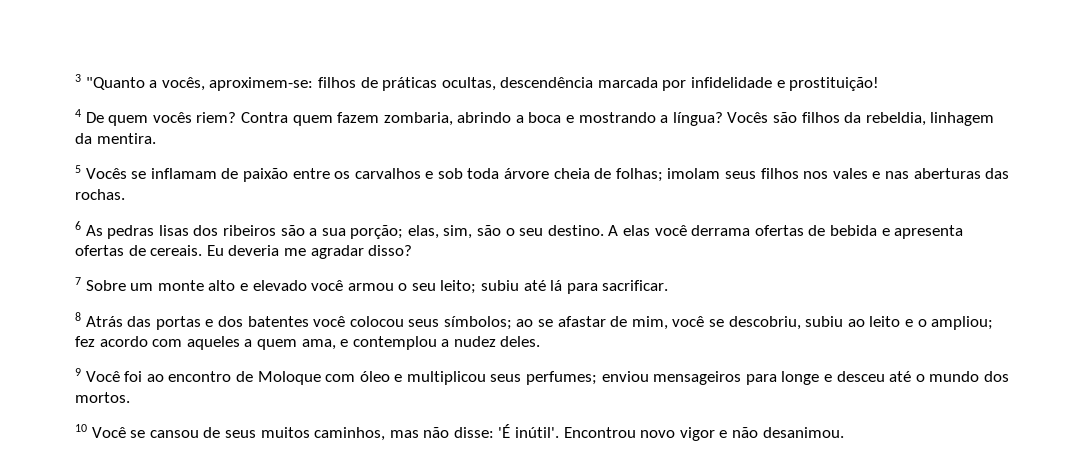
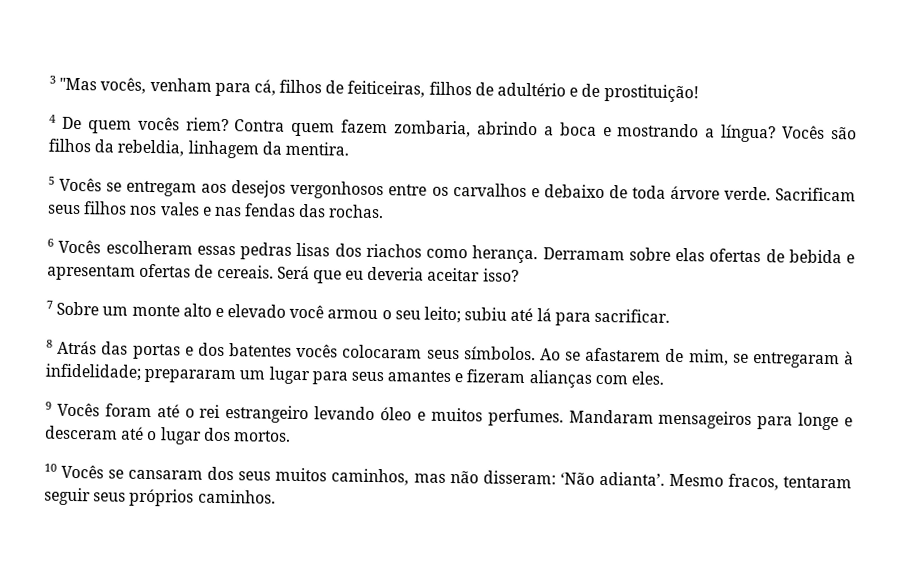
- 3 "Quanto a vocês, aproximem-se: filhos de práticas ocultas, descendência marcada por infidelidade e prostituição!
+ 3 "Mas vocês, venham para cá, filhos de feiticeiras, filhos de adultério e de prostituição!
- 5 Vocês se inflamam de paixão entre os carvalhos e sob toda árvore cheia de folhas; imolam seus filhos nos vales e nas aberturas das rochas.
+ 5 Vocês se entregam aos desejos vergonhosos entre os carvalhos e debaixo de toda árvore verde. Sacrificam seus filhos nos vales e nas fendas das rochas.
- 6 As pedras lisas dos ribeiros são a sua porção; elas, sim, são o seu destino. A elas você derrama ofertas de bebida e apresenta ofertas de cereais.
+ 6 Vocês escolheram essas pedras lisas dos riachos como herança. Derramam sobre elas ofertas de bebida e apresentam ofertas de cereais.
- Eu deveria me agradar disso?
+ Será que eu deveria aceitar isso?
- 8 Atrás das portas e dos batentes você colocou seus símbolos; ao se afastar de mim, você se descobriu, subiu ao leito e o ampliou; fez acordo com aqueles a quem ama, e contemplou a nudez deles.
- 9 Você foi ao encontro de Moloque com óleo e multiplicou seus perfumes; enviou mensageiros para longe e desceu até o mundo dos mortos.
+ 8 Atrás das portas e dos batentes vocês colocaram seus símbolos. Ao se afastarem de mim, se entregaram à infidelidade; prepararam um lugar para seus amantes e fizeram alianças com eles.
+ 9 Vocês foram até o rei estrangeiro levando óleo e muitos perfumes. Mandaram mensageiros para longe e desceram até o lugar dos mortos.
- 10 Você se cansou de seus muitos caminhos, mas não disse: 'É inútil'. Encontrou novo vigor e não desanimou.
+ 10 Vocês se cansaram dos seus muitos caminhos, mas não disseram: ‘Não adianta’. Mesmo fracos, tentaram seguir seus próprios caminhos.

